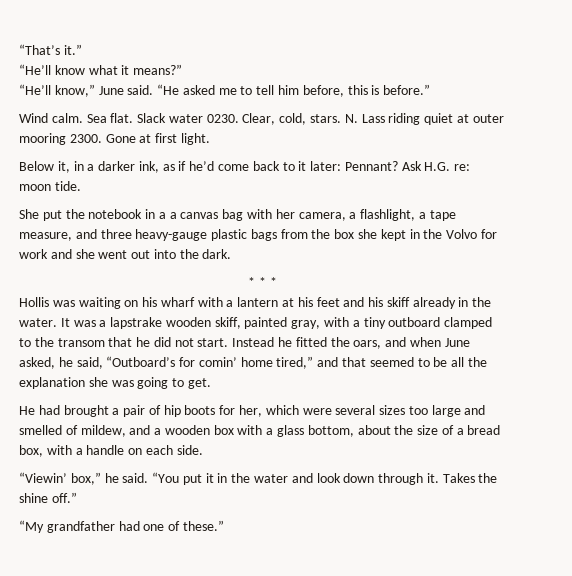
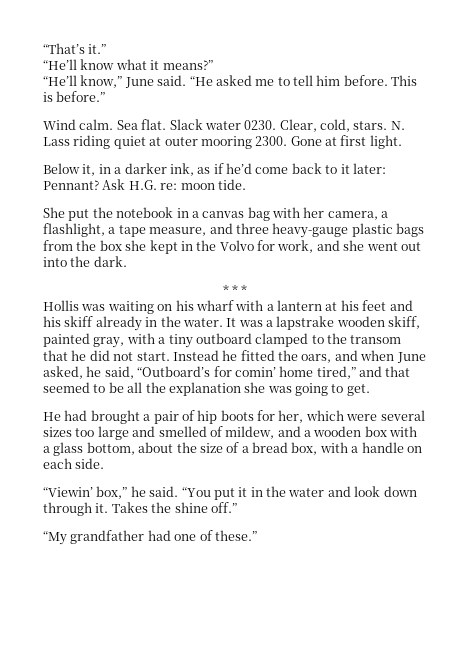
- “He asked me to tell him before, this is before.”
+ “He asked me to tell him before. This is before.”
- She put the notebook in a a canvas bag with her camera, a flashlight, a tape measure, and three heavy-gauge plastic bags from the box she kept in the Volvo for work and she went out into the dark.
+ She put the notebook in a canvas bag with her camera, a flashlight, a tape measure, and three heavy-gauge plastic bags from the box she kept in the Volvo for work, and she went out into the dark.

